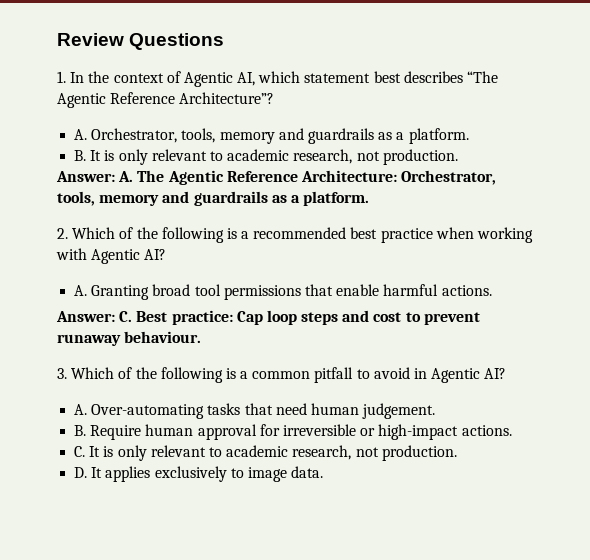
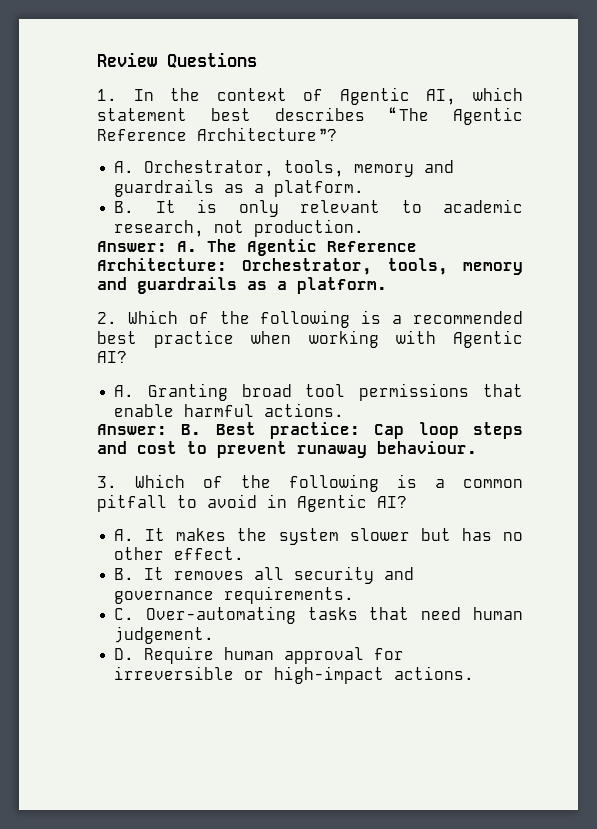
- Answer: C. Best practice: Cap loop steps and cost to prevent runaway behaviour.
+ Answer: B. Best practice: Cap loop steps and cost to prevent runaway behaviour.
- A. Over-automating tasks that need human judgement.
+ A. It makes the system slower but has no other effect.
+ B. It removes all security and governance requirements.
+ C. Over-automating tasks that need human judgement.
- B. Require human approval for irreversible or high-impact actions.
+ D. Require human approval for irreversible or high-impact actions.
- C. It is only relevant to academic research, not production.
- D. It applies exclusively to image data.

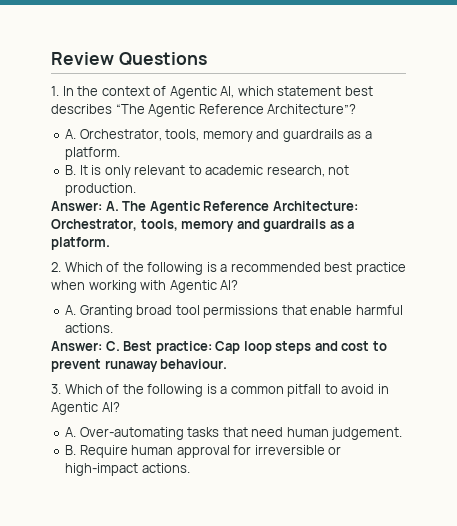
- Answer: B. Best practice: Cap loop steps and cost to prevent runaway behaviour.
+ Answer: C. Best practice: Cap loop steps and cost to prevent runaway behaviour.
- A. It makes the system slower but has no other effect.
- B. It removes all security and governance requirements.
- C. Over-automating tasks that need human judgement.
+ A. Over-automating tasks that need human judgement.
- D. Require human approval for irreversible or high-impact actions.
+ B. Require human approval for irreversible or high-impact actions.

